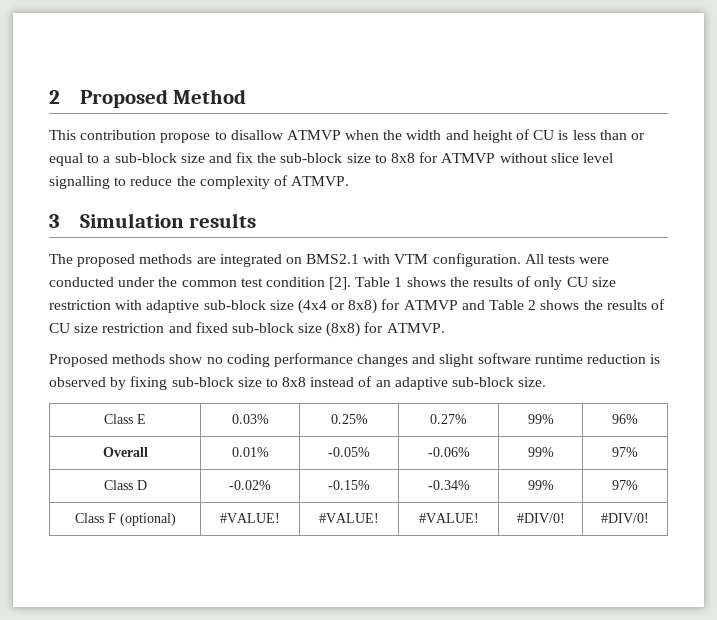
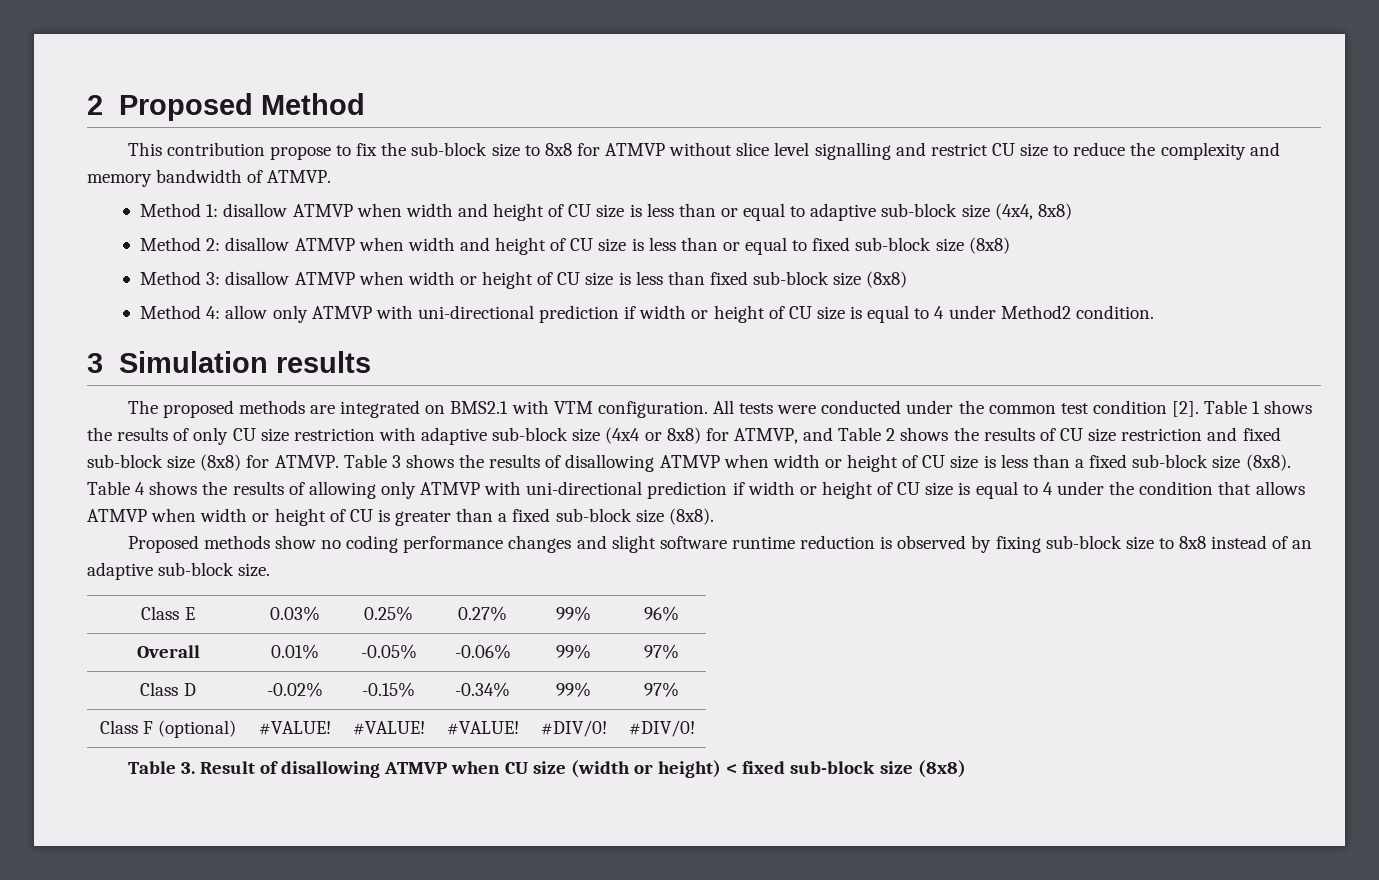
- This contribution propose to disallow ATMVP when the width and height of CU is less than or equal to a sub-block size and fix the sub-block size to 8x8 for ATMVP without slice level signalling to reduce the complexity of ATMVP.
+ This contribution propose to fix the sub-block size to 8x8 for ATMVP without slice level signalling and restrict CU size to reduce the complexity and memory bandwidth of ATMVP.
+ Method 1: disallow ATMVP when width and height of CU size is less than or equal to adaptive sub-block size (4x4, 8x8)
+ Method 2: disallow ATMVP when width and height of CU size is less than or equal to fixed sub-block size (8x8)
+ Method 3: disallow ATMVP when width or height of CU size is less than fixed sub-block size (8x8)
+ Method 4: allow only ATMVP with uni-directional prediction if width or height of CU size is equal to 4 under Method2 condition.
- Table 1 shows the results of only CU size restriction with adaptive sub-block size (4x4 or 8x8) for ATMVP and Table 2 shows the results of CU size restriction and fixed sub-block size (8x8) for ATMVP.
+ Table 1 shows the results of only CU size restriction with adaptive sub-block size (4x4 or 8x8) for ATMVP, and Table 2 shows the results of CU size restriction and fixed sub-block size (8x8) for ATMVP. Table 3 shows the results of disallowing ATMVP when width or height of CU size is less than a fixed sub-block size (8x8). Table 4 shows the results of allowing only ATMVP with uni-directional prediction if width or height of CU size is equal to 4 under the condition that allows ATMVP when width or height of CU is greater than a fixed sub-block size (8x8).
+ Table 3. Result of disallowing ATMVP when CU size (width or height) < fixed sub-block size (8x8)

